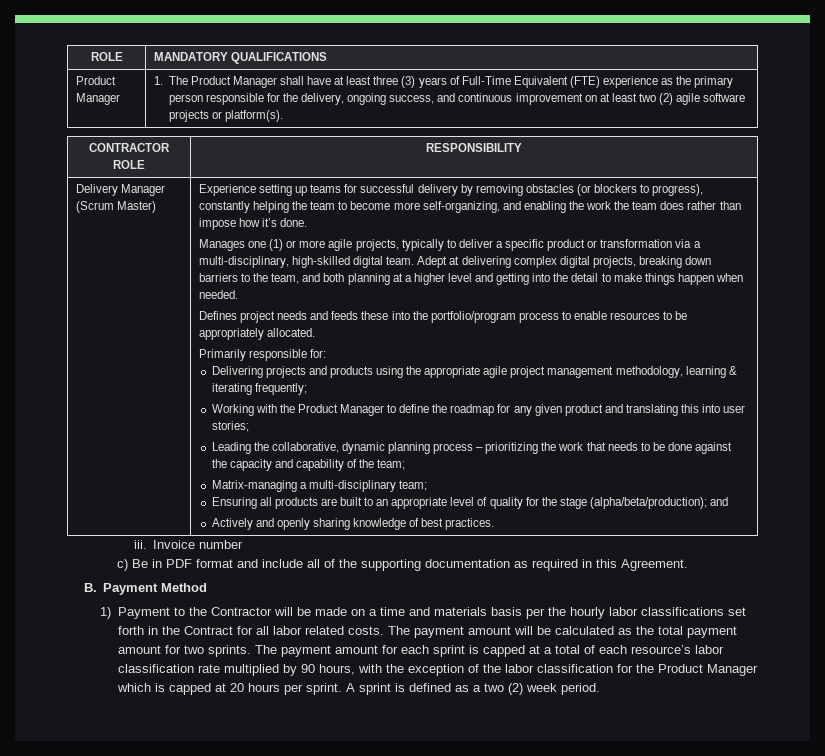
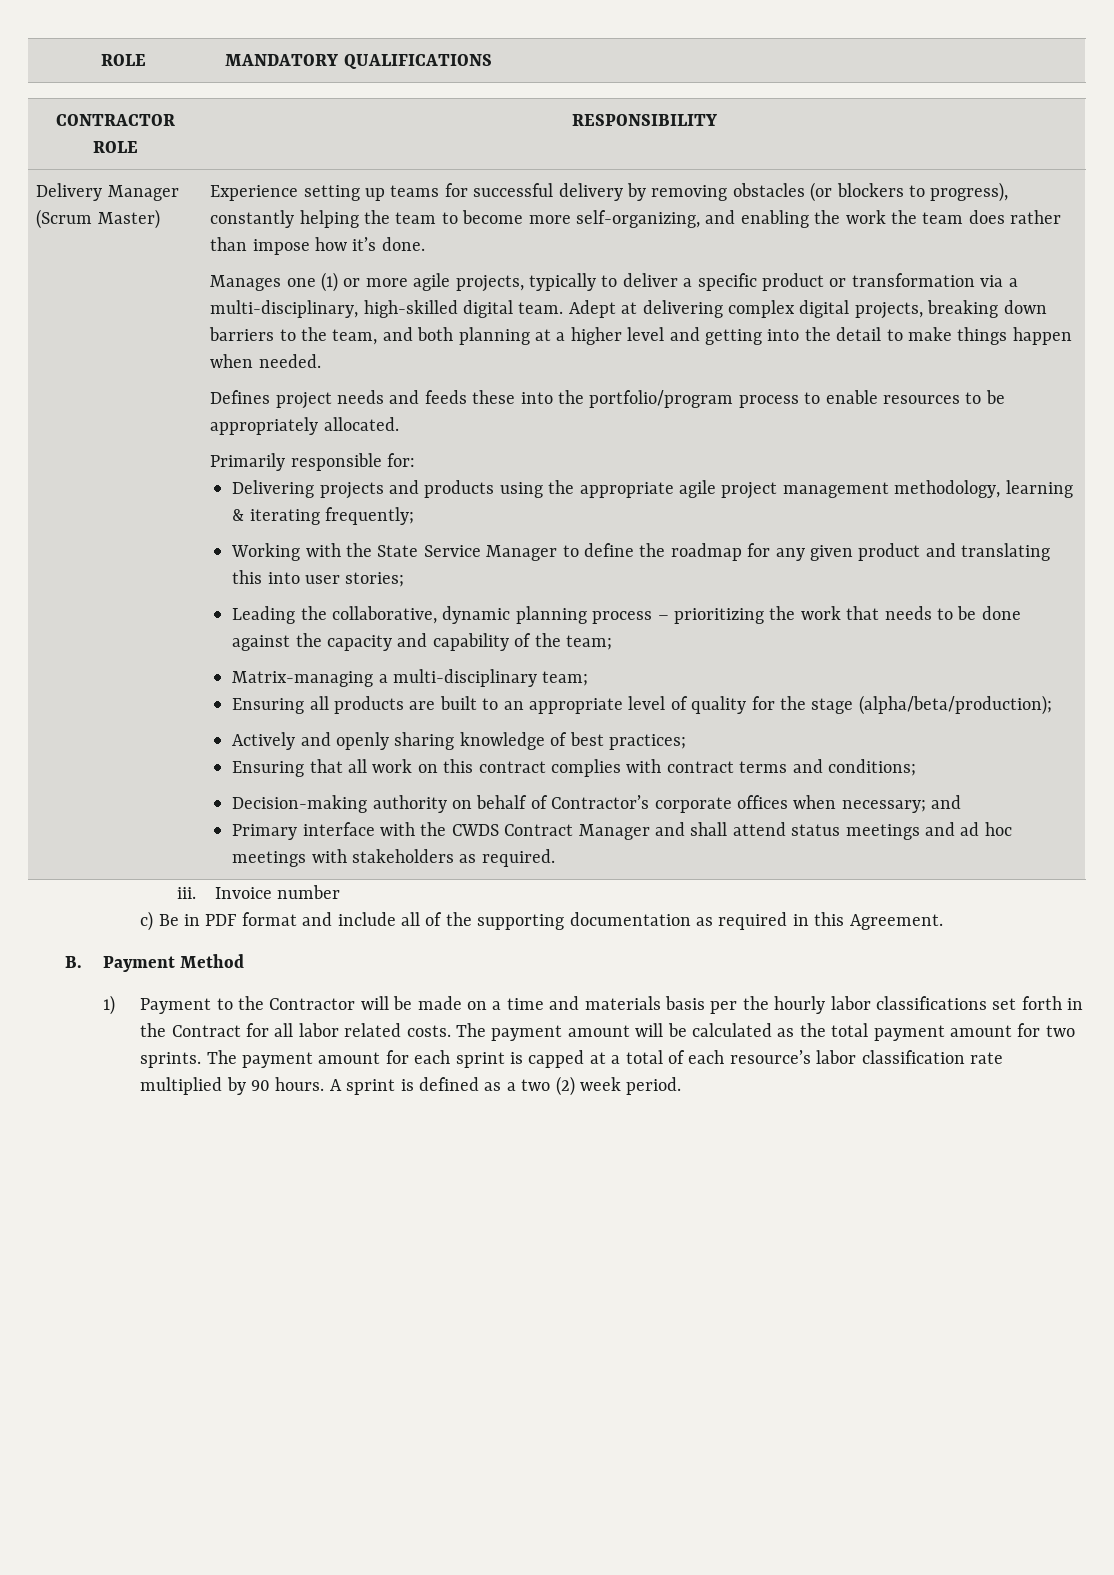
- Product Manager | 1. The Product Manager shall have at least three (3) years of Full-Time Equivalent (FTE) experience as the primary person responsible for the delivery, ongoing success, and continuous improvement on at least two (2) agile software projects or platform(s).
- Working with the Product Manager to define the roadmap for any given product and translating this into user stories;
+ Working with the State Service Manager to define the roadmap for any given product and translating this into user stories;
- Ensuring all products are built to an appropriate level of quality for the stage (alpha/beta/production); and
+ Ensuring all products are built to an appropriate level of quality for the stage (alpha/beta/production);
- Actively and openly sharing knowledge of best practices.
+ Actively and openly sharing knowledge of best practices;
+ Ensuring that all work on this contract complies with contract terms and conditions;
+ Decision-making authority on behalf of Contractor’s corporate offices when necessary; and
+ Primary interface with the CWDS Contract Manager and shall attend status meetings and ad hoc meetings with stakeholders as required.
- The payment amount for each sprint is capped at a total of each resource’s labor classification rate multiplied by 90 hours, with the exception of the labor classification for the Product Manager which is capped at 20 hours per sprint.
+ The payment amount for each sprint is capped at a total of each resource’s labor classification rate multiplied by 90 hours.

